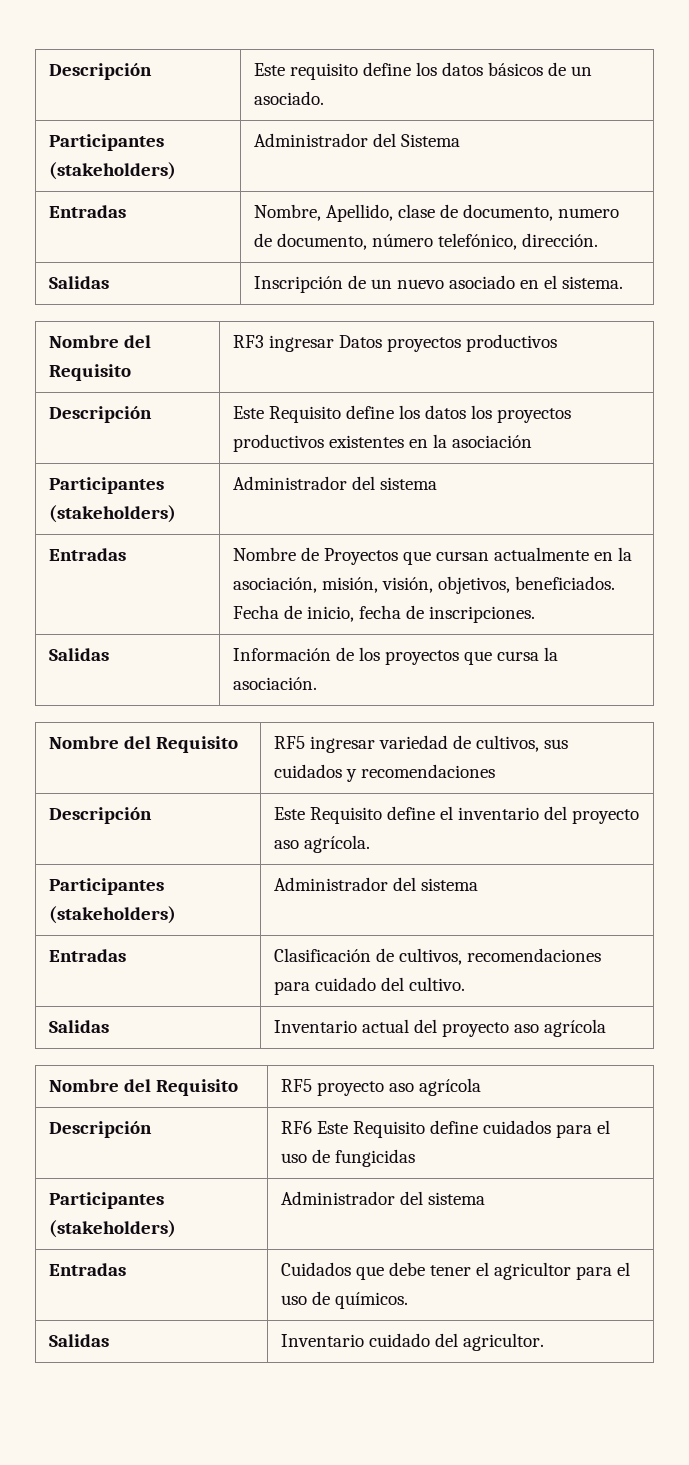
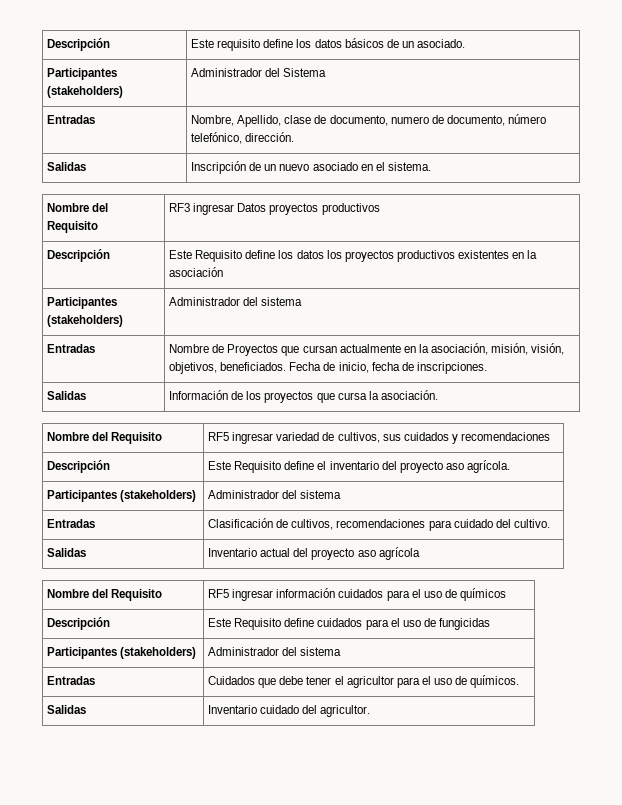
- Nombre del Requisito | RF5 proyecto aso agrícola
- Descripción | RF6 Este Requisito define cuidados para el uso de fungicidas
+ Nombre del Requisito | RF5 ingresar información cuidados para el uso de químicos
+ Descripción | Este Requisito define cuidados para el uso de fungicidas

